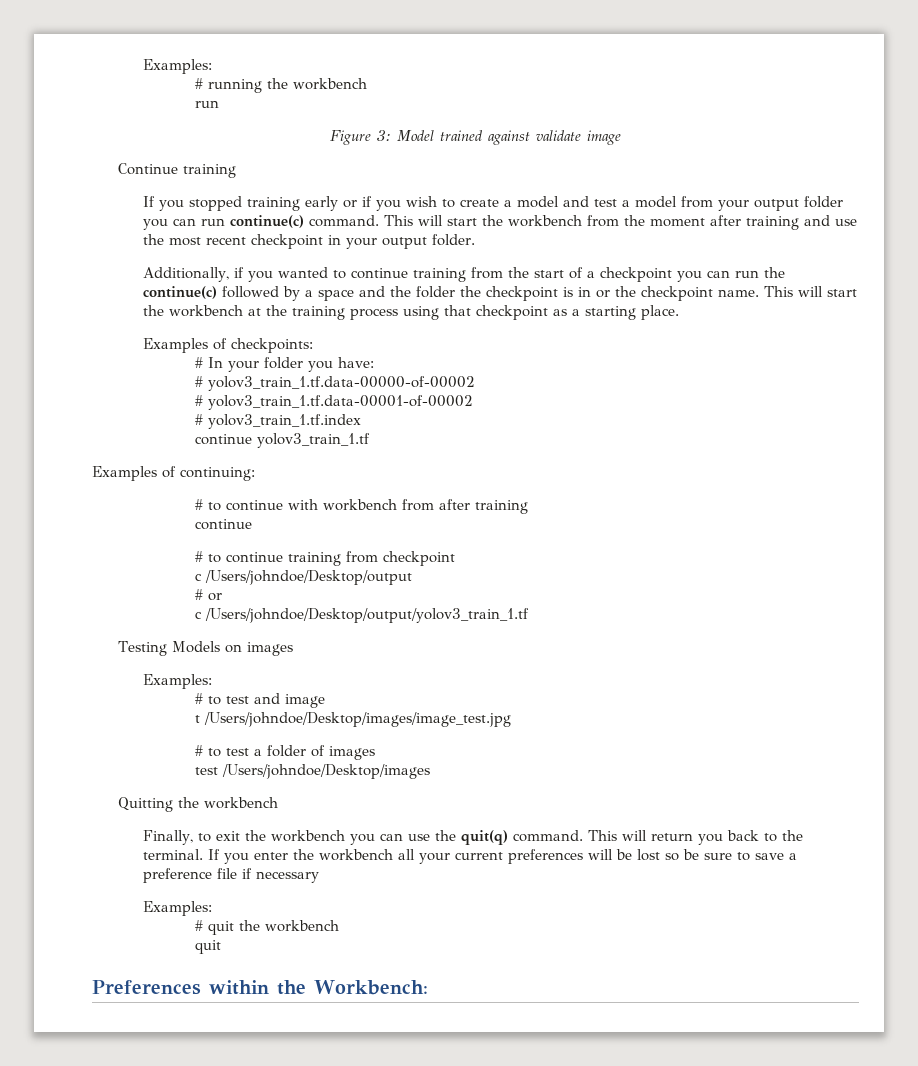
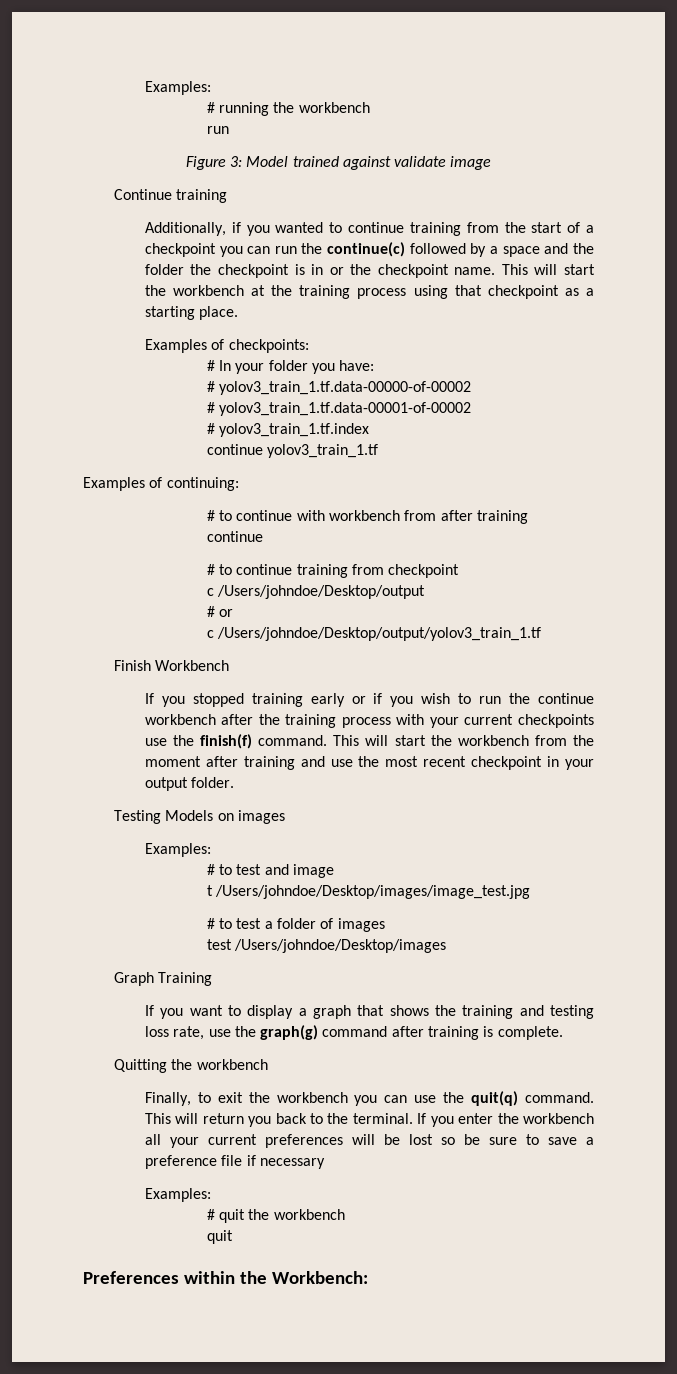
- If you stopped training early or if you wish to create a model and test a model from your output folder you can run continue(c) command. This will start the workbench from the moment after training and use the most recent checkpoint in your output folder.
+ Finish Workbench
+ If you stopped training early or if you wish to run the continue workbench after the training process with your current checkpoints use the finish(f) command. This will start the workbench from the moment after training and use the most recent checkpoint in your output folder.
+ Graph Training
+ If you want to display a graph that shows the training and testing loss rate, use the graph(g) command after training is complete.

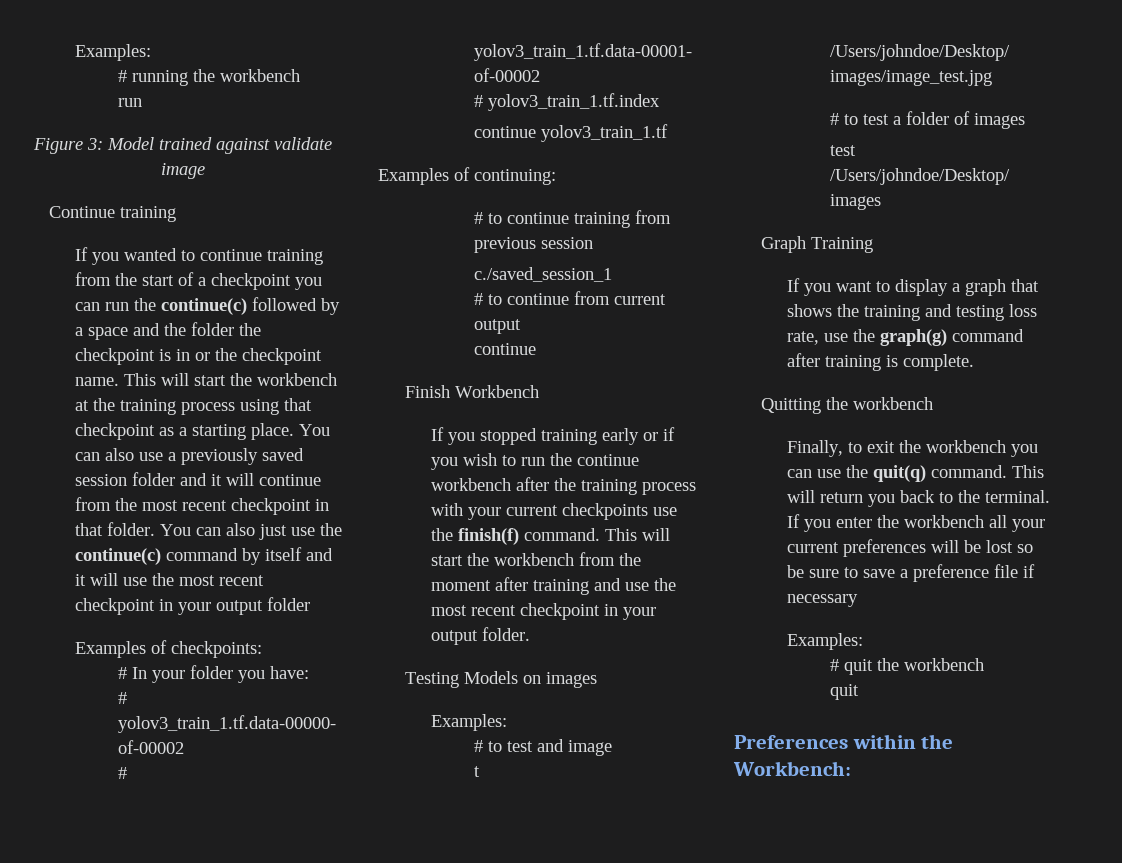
- Additionally, if you wanted to continue training from the start of a checkpoint you can run the continue(c) followed by a space and the folder the checkpoint is in or the checkpoint name.
+ If you wanted to continue training from the start of a checkpoint you can run the continue(c) followed by a space and the folder the checkpoint is in or the checkpoint name.
+ You can also use a previously saved session folder and it will continue from the most recent checkpoint in that folder. You can also just use the continue(c) command by itself and it will use the most recent checkpoint in your output folder
- # to continue with workbench from after training
+ # to continue training from previous session
+ c./saved_session_1
+ # to continue from current output
  continue
- # to continue training from checkpoint
- c /Users/johndoe/Desktop/output
- # or
- c /Users/johndoe/Desktop/output/yolov3_train_1.tf

